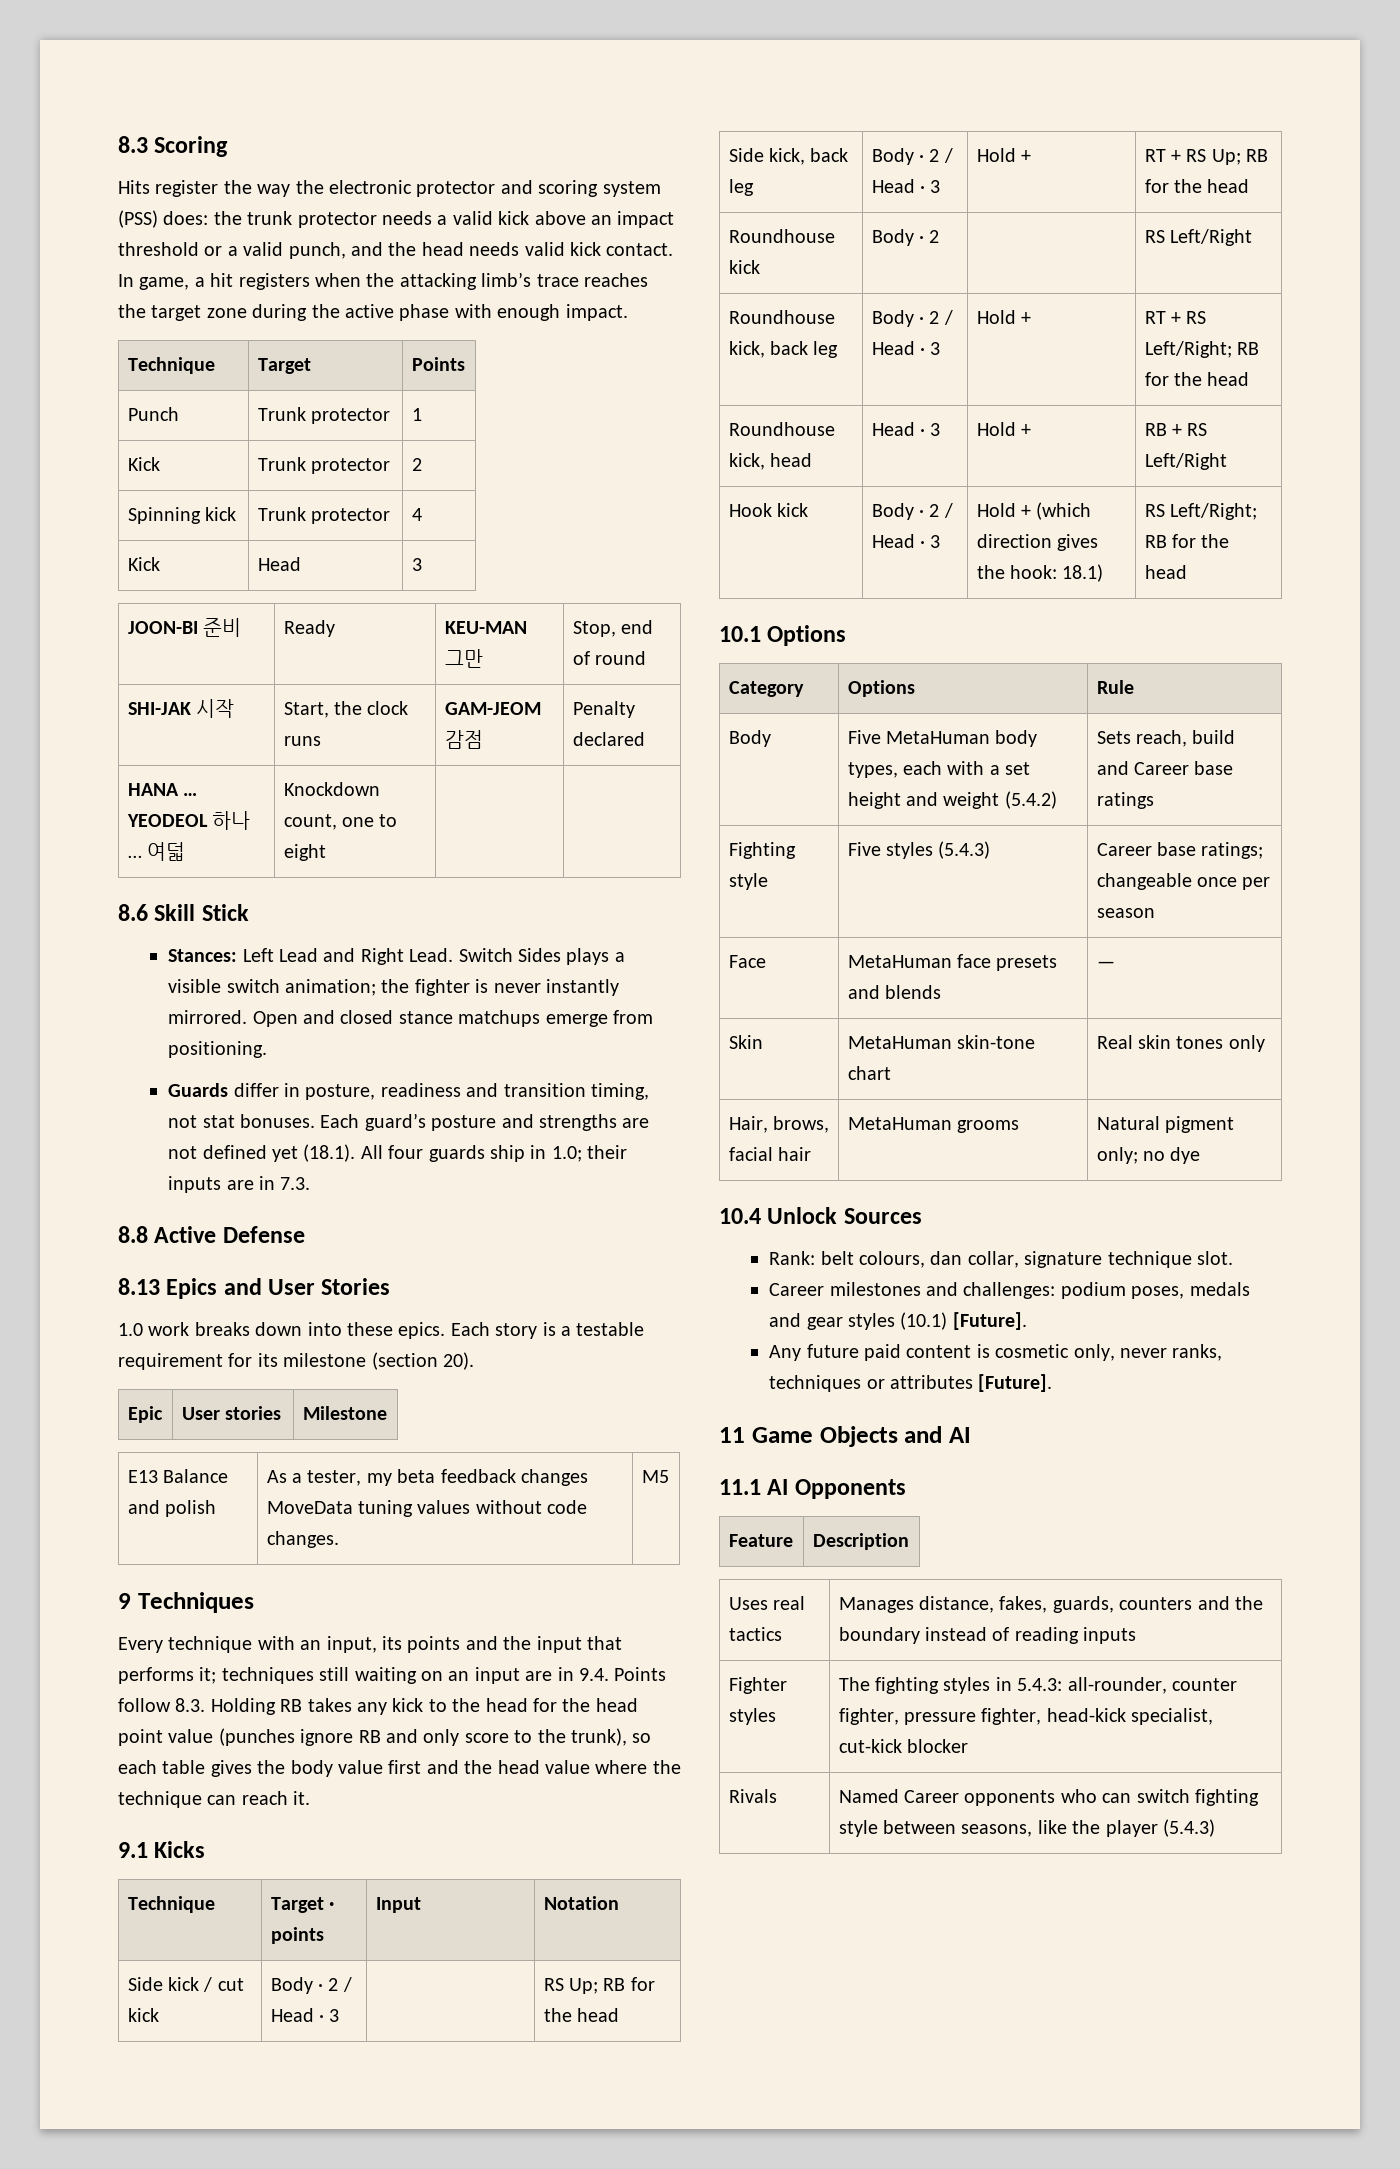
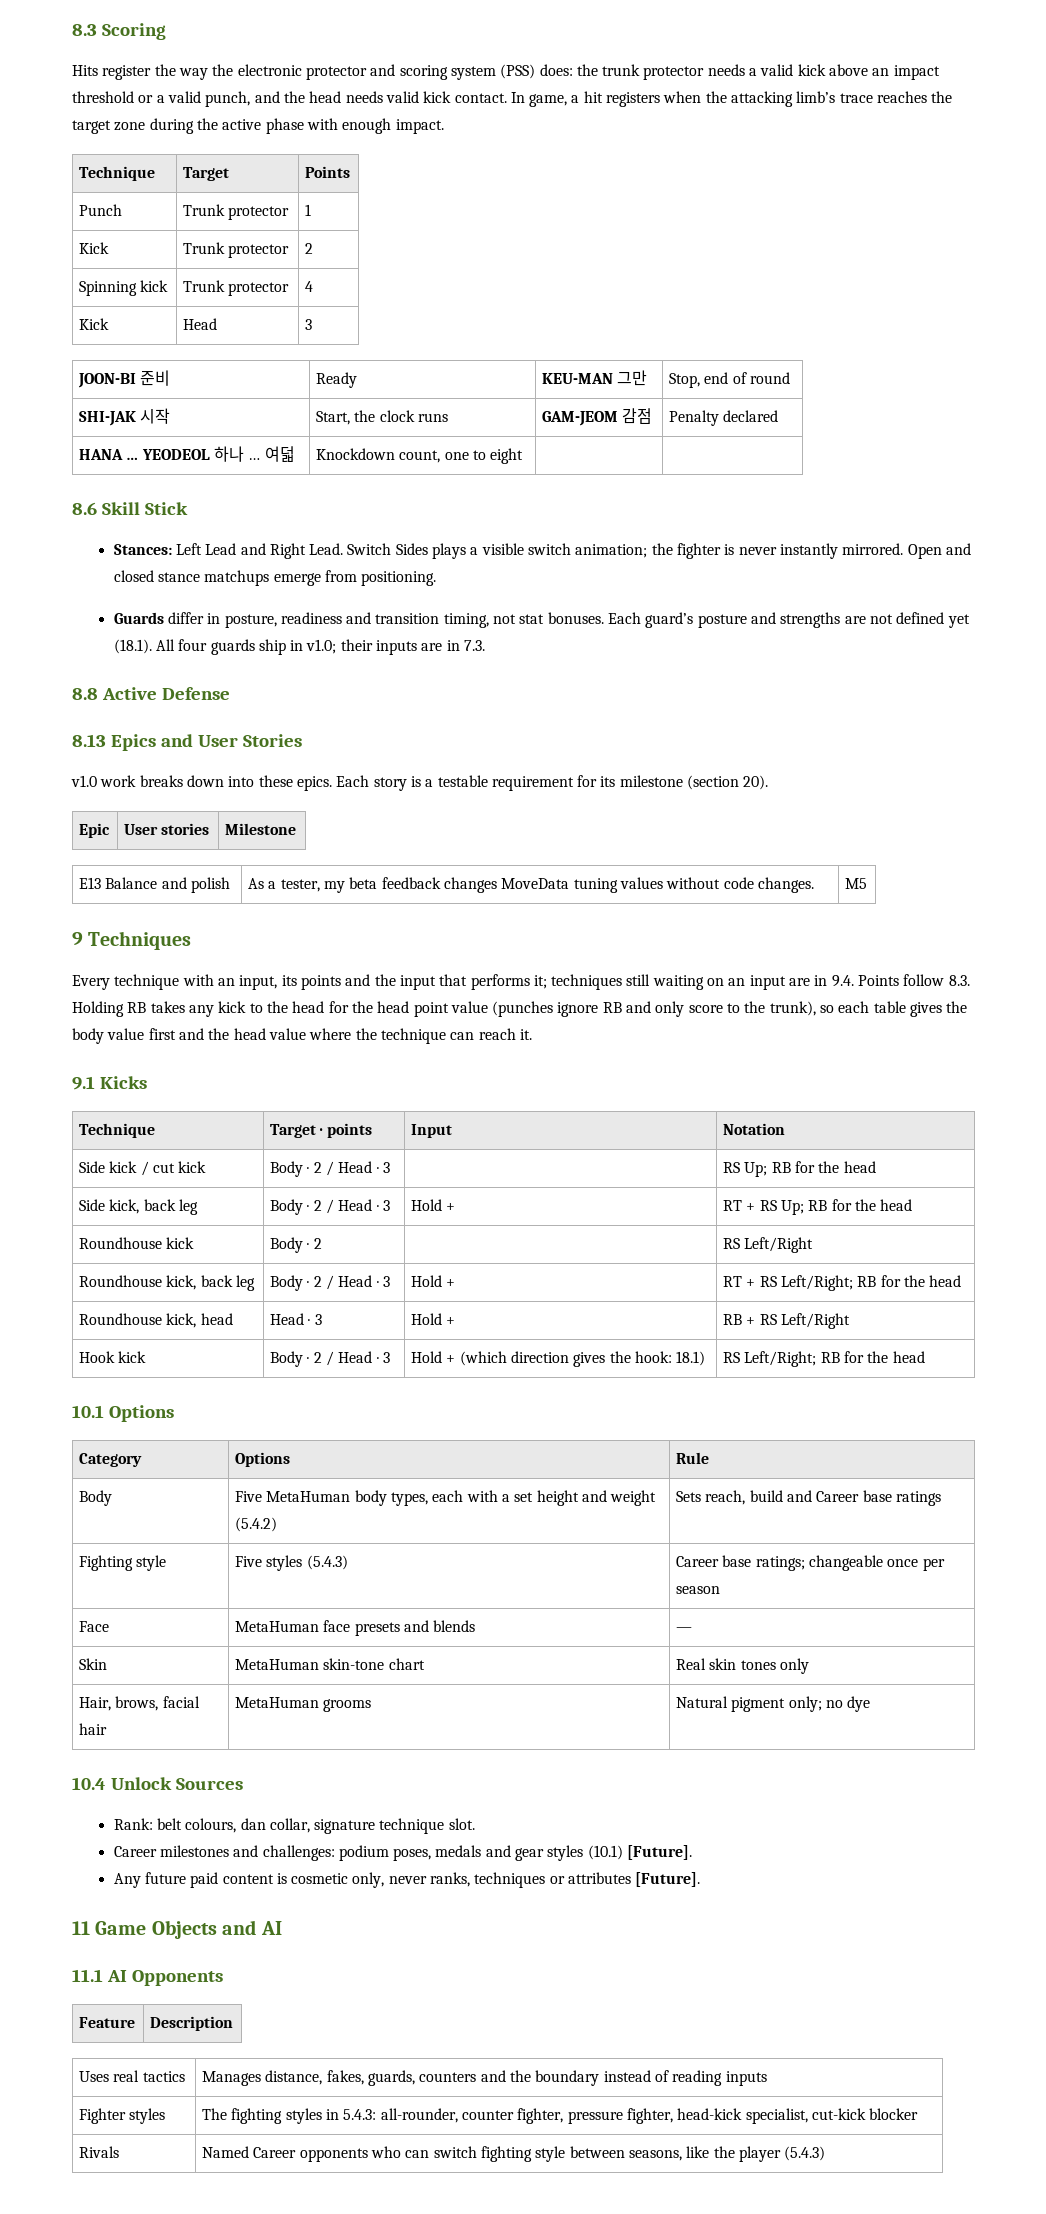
- Each guard’s posture and strengths are not defined yet (18.1). All four guards ship in 1.0; their inputs are in 7.3.
+ Each guard’s posture and strengths are not defined yet (18.1). All four guards ship in v1.0; their inputs are in 7.3.
- 1.0 work breaks down into these epics.
+ v1.0 work breaks down into these epics.

